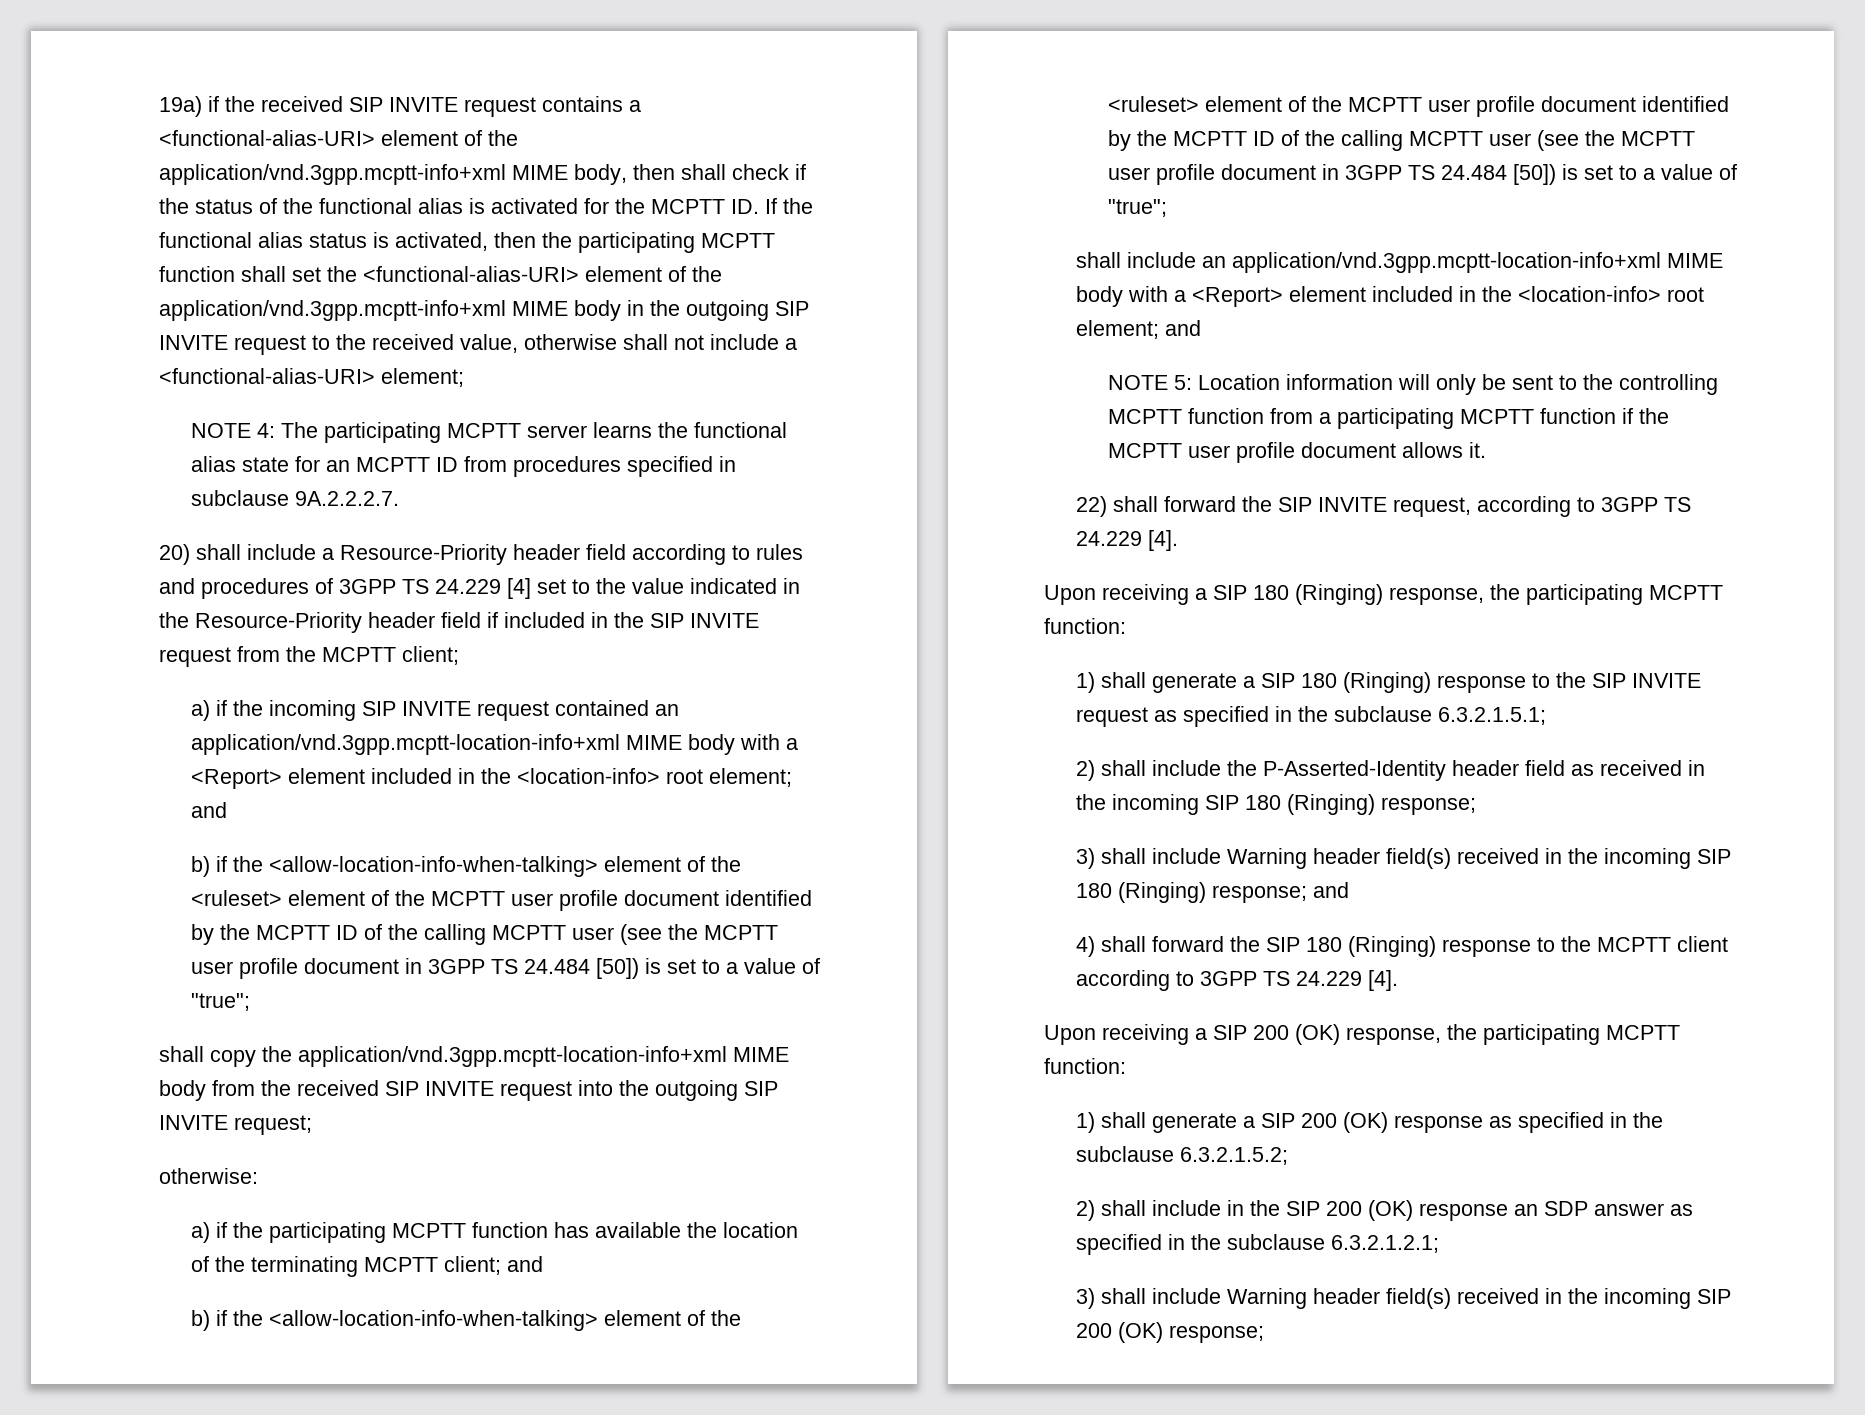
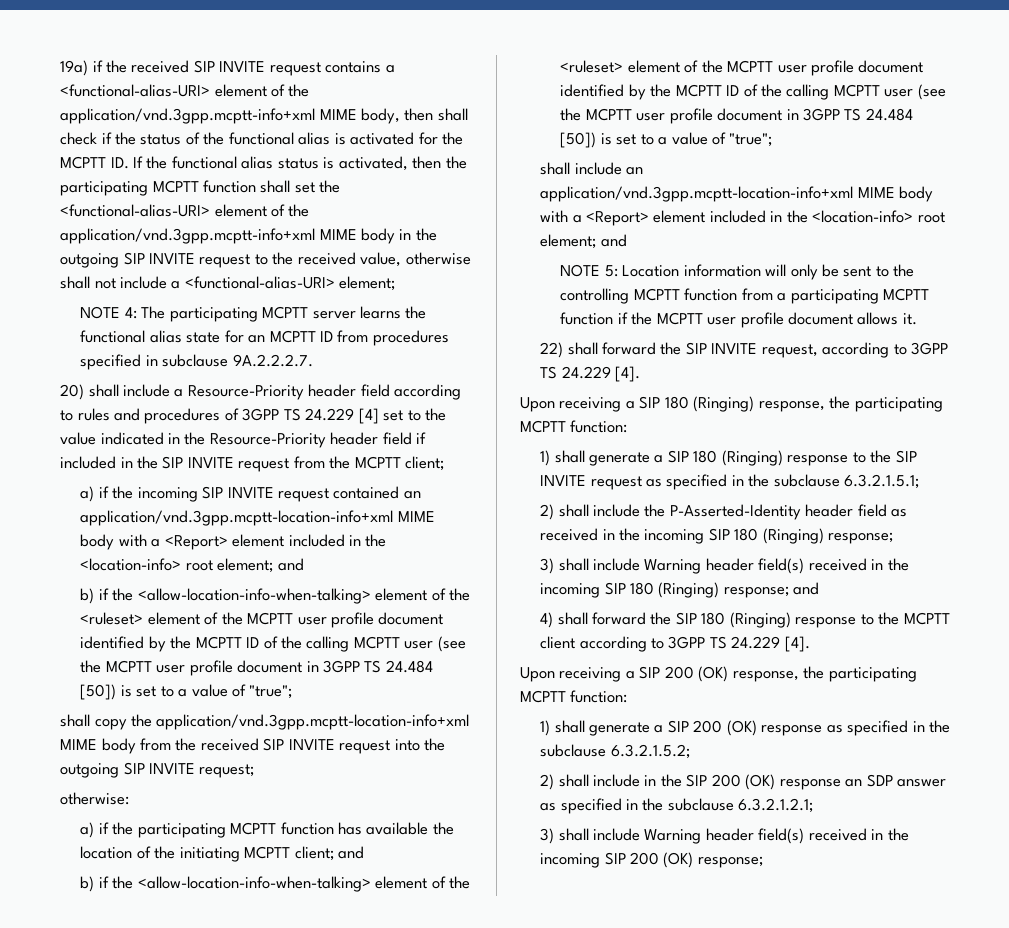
- a) if the participating MCPTT function has available the location of the terminating MCPTT client; and
+ a) if the participating MCPTT function has available the location of the initiating MCPTT client; and

